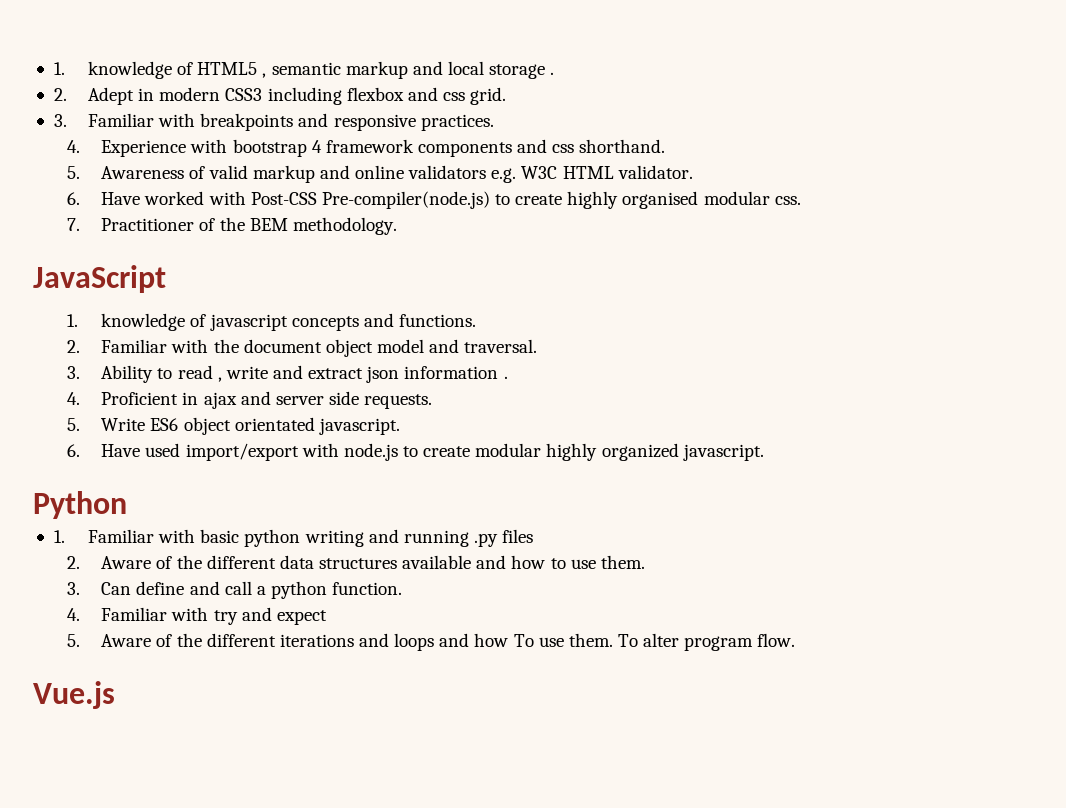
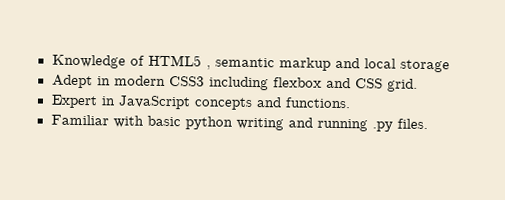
- 1. knowledge of HTML5 , semantic markup and local storage .
- 2. Adept in modern CSS3 including flexbox and css grid.
+ Knowledge of HTML5 , semantic markup and local storage
+ Adept in modern CSS3 including flexbox and CSS grid.
- 3. Familiar with breakpoints and responsive practices.
- 4. Experience with bootstrap 4 framework components and css shorthand.
- 5. Awareness of valid markup and online validators e.g. W3C HTML validator.
- 6. Have worked with Post-CSS Pre-compiler(node.js) to create highly organised modular css.
- 7. Practitioner of the BEM methodology.
- JavaScript
- 1. knowledge of javascript concepts and functions.
- 2. Familiar with the document object model and traversal.
- 3. Ability to read , write and extract json information .
- 4. Proficient in ajax and server side requests.
- 5. Write ES6 object orientated javascript.
- 6. Have used import/export with node.js to create modular highly organized javascript.
- Python
- 1. Familiar with basic python writing and running .py files
- 2. Aware of the different data structures available and how to use them.
- 3. Can define and call a python function.
- 4. Familiar with try and expect
- 5. Aware of the different iterations and loops and how To use them. To alter program flow.
- Vue.js
+ Expert in JavaScript concepts and functions.
+ Familiar with basic python writing and running .py files.

